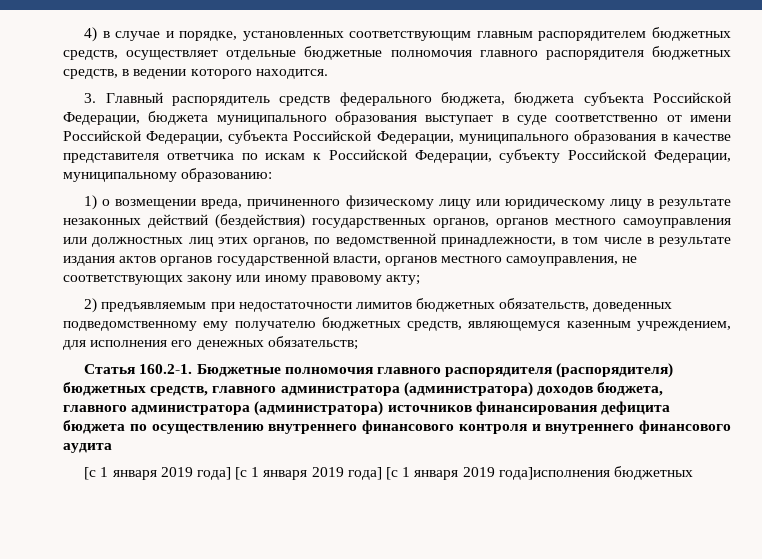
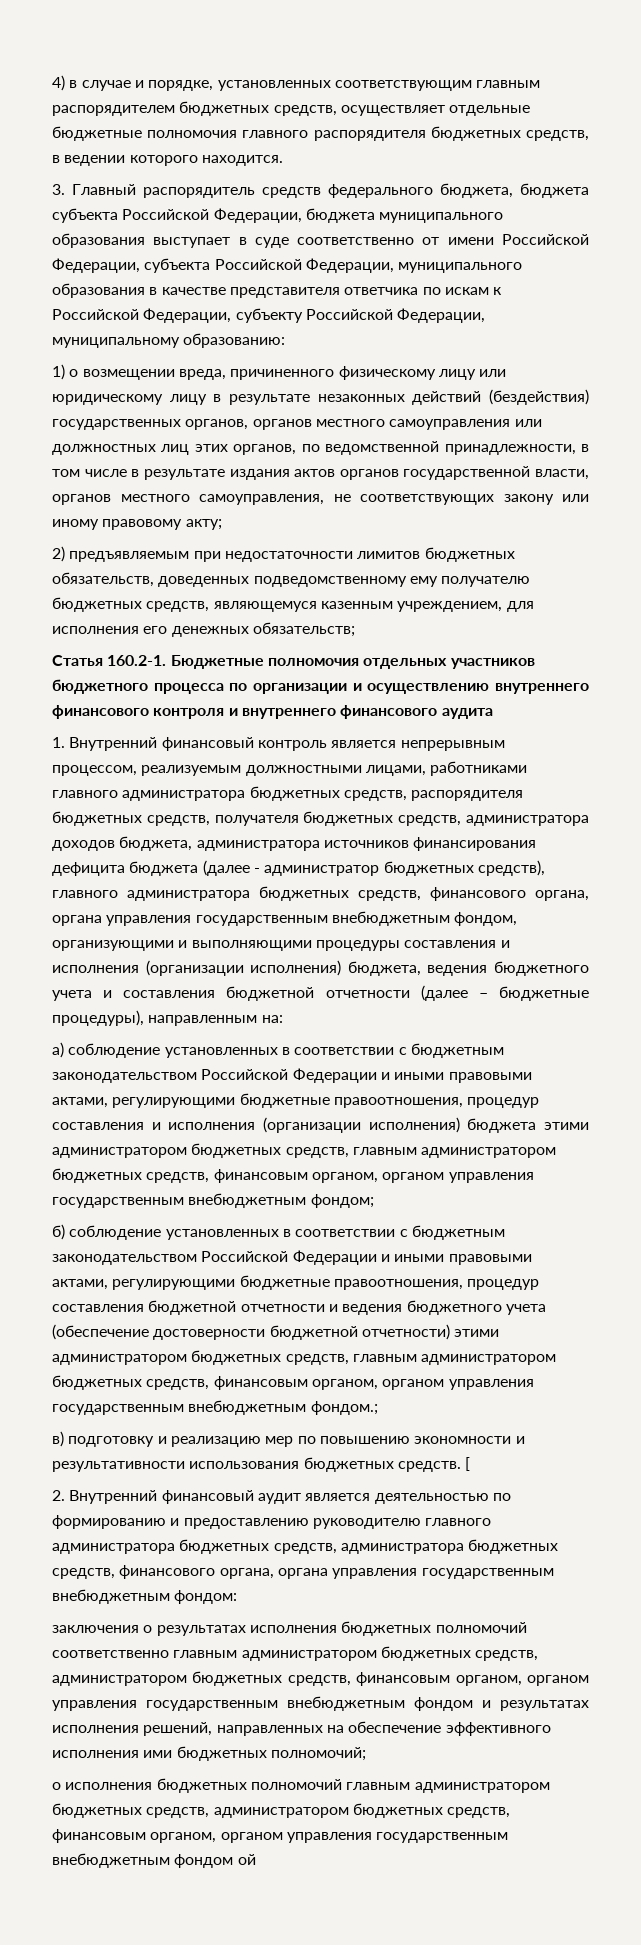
- Статья 160.2-1. Бюджетные полномочия главного распорядителя (распорядителя) бюджетных средств, главного администратора (администратора) доходов бюджета, главного администратора (администратора) источников финансирования дефицита бюджета по осуществлению внутреннего финансового контроля и внутреннего финансового аудита
+ Статья 160.2-1. Бюджетные полномочия отдельных участников бюджетного процесса по организации и осуществлению внутреннего финансового контроля и внутреннего финансового аудита
- [с 1 января 2019 года] [с 1 января 2019 года] [с 1 января 2019 года]исполнения бюджетных
+ 1. Внутренний финансовый контроль является непрерывным процессом, реализуемым должностными лицами, работниками главного администратора бюджетных средств, распорядителя бюджетных средств, получателя бюджетных средств, администратора доходов бюджета, администратора источников финансирования дефицита бюджета (далее - администратор бюджетных средств), главного администратора бюджетных средств, финансового органа, органа управления государственным внебюджетным фондом, организующими и выполняющими процедуры составления и исполнения (организации исполнения) бюджета, ведения бюджетного учета и составления бюджетной отчетности (далее – бюджетные процедуры), направленным на:
+ а) соблюдение установленных в соответствии с бюджетным законодательством Российской Федерации и иными правовыми актами, регулирующими бюджетные правоотношения, процедур составления и исполнения (организации исполнения) бюджета этими администратором бюджетных средств, главным администратором бюджетных средств, финансовым органом, органом управления государственным внебюджетным фондом;
+ б) соблюдение установленных в соответствии с бюджетным законодательством Российской Федерации и иными правовыми актами, регулирующими бюджетные правоотношения, процедур составления бюджетной отчетности и ведения бюджетного учета (обеспечение достоверности бюджетной отчетности) этими администратором бюджетных средств, главным администратором бюджетных средств, финансовым органом, органом управления государственным внебюджетным фондом.;
+ в) подготовку и реализацию мер по повышению экономности и результативности использования бюджетных средств. [
+ 2. Внутренний финансовый аудит является деятельностью по формированию и предоставлению руководителю главного администратора бюджетных средств, администратора бюджетных средств, финансового органа, органа управления государственным внебюджетным фондом:
+ заключения о результатах исполнения бюджетных полномочий соответственно главным администратором бюджетных средств, администратором бюджетных средств, финансовым органом, органом управления государственным внебюджетным фондом и результатах исполнения решений, направленных на обеспечение эффективного исполнения ими бюджетных полномочий;
+ о исполнения бюджетных полномочий главным администратором бюджетных средств, администратором бюджетных средств, финансовым органом, органом управления государственным внебюджетным фондом ой

